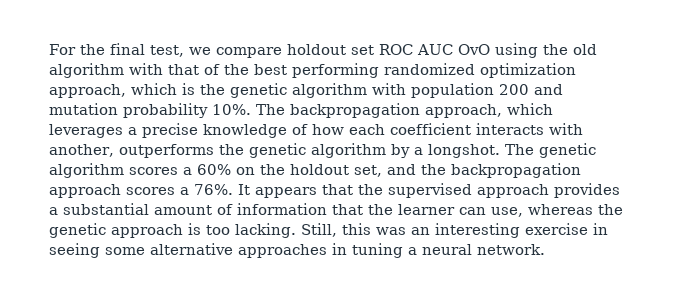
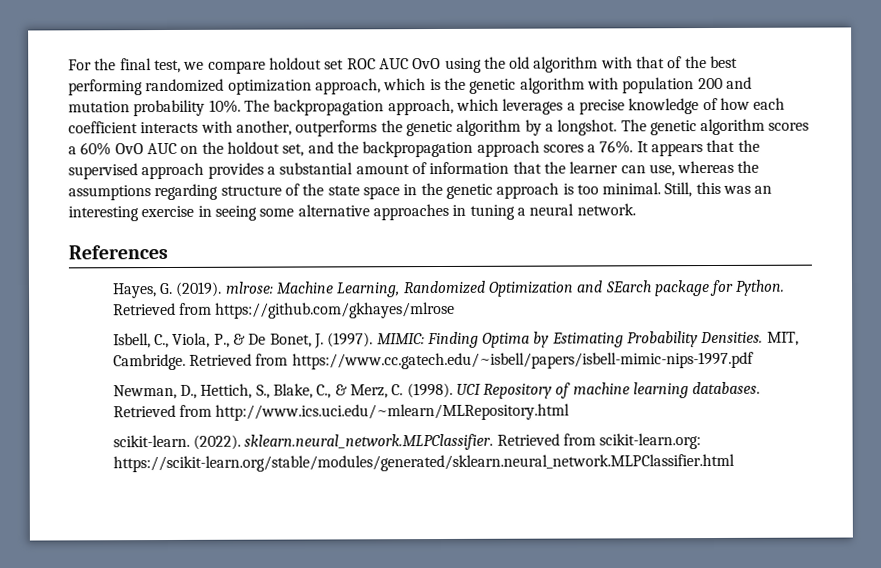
- The genetic algorithm scores a 60% on the holdout set, and the backpropagation approach scores a 76%.
+ The genetic algorithm scores a 60% OvO AUC on the holdout set, and the backpropagation approach scores a 76%.
- It appears that the supervised approach provides a substantial amount of information that the learner can use, whereas the genetic approach is too lacking.
+ It appears that the supervised approach provides a substantial amount of information that the learner can use, whereas the assumptions regarding structure of the state space in the genetic approach is too minimal.
+ References
+ Hayes, G. (2019). mlrose: Machine Learning, Randomized Optimization and SEarch package for Python. Retrieved from https://github.com/gkhayes/mlrose
+ Isbell, C., Viola, P., & De Bonet, J. (1997). MIMIC: Finding Optima by Estimating Probability Densities. MIT, Cambridge. Retrieved from https://www.cc.gatech.edu/~isbell/papers/isbell-mimic-nips-1997.pdf
+ Newman, D., Hettich, S., Blake, C., & Merz, C. (1998). UCI Repository of machine learning databases. Retrieved from http://www.ics.uci.edu/~mlearn/MLRepository.html
+ scikit-learn. (2022). sklearn.neural_network.MLPClassifier. Retrieved from scikit-learn.org: https://scikit-learn.org/stable/modules/generated/sklearn.neural_network.MLPClassifier.html

